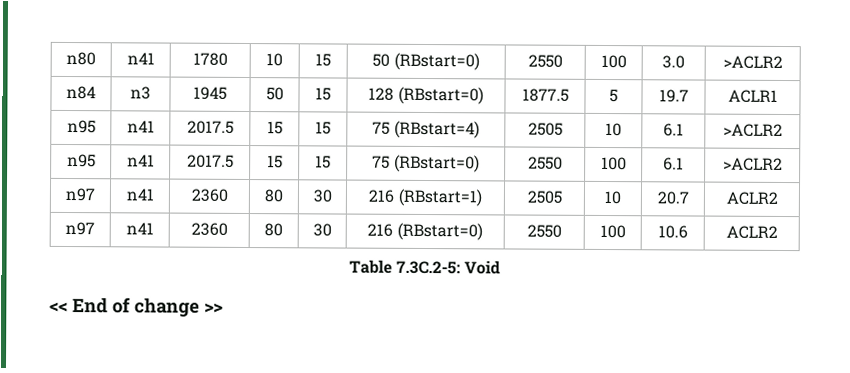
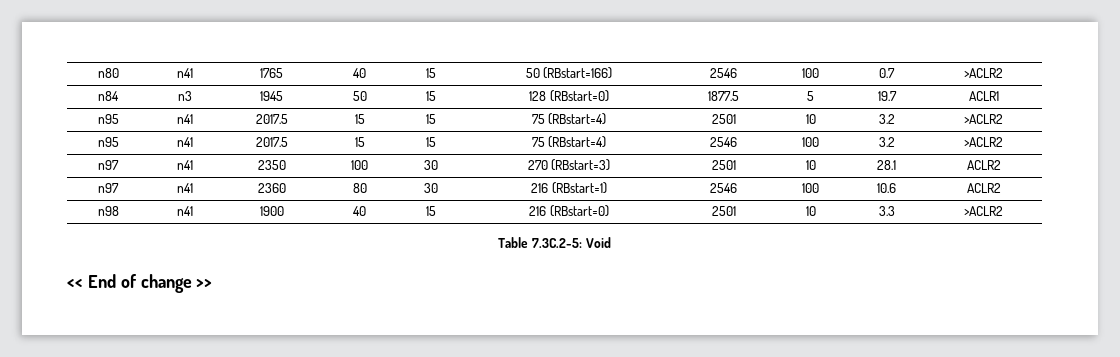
- n80 | n41 | 1780 | 10 | 15 | 50 (RBstart=0) | 2550 | 100 | 3.0 | >ACLR2
+ n80 | n41 | 1765 | 40 | 15 | 50 (RBstart=166) | 2546 | 100 | 0.7 | >ACLR2
- n95 | n41 | 2017.5 | 15 | 15 | 75 (RBstart=4) | 2505 | 10 | 6.1 | >ACLR2
+ n95 | n41 | 2017.5 | 15 | 15 | 75 (RBstart=4) | 2501 | 10 | 3.2 | >ACLR2
- n95 | n41 | 2017.5 | 15 | 15 | 75 (RBstart=0) | 2550 | 100 | 6.1 | >ACLR2
+ n95 | n41 | 2017.5 | 15 | 15 | 75 (RBstart=4) | 2546 | 100 | 3.2 | >ACLR2
+ n97 | n41 | 2350 | 100 | 30 | 270 (RBstart=3) | 2501 | 10 | 28.1 | ACLR2
- n97 | n41 | 2360 | 80 | 30 | 216 (RBstart=1) | 2505 | 10 | 20.7 | ACLR2
- n97 | n41 | 2360 | 80 | 30 | 216 (RBstart=0) | 2550 | 100 | 10.6 | ACLR2
+ n97 | n41 | 2360 | 80 | 30 | 216 (RBstart=1) | 2546 | 100 | 10.6 | ACLR2
+ n98 | n41 | 1900 | 40 | 15 | 216 (RBstart=0) | 2501 | 10 | 3.3 | >ACLR2

